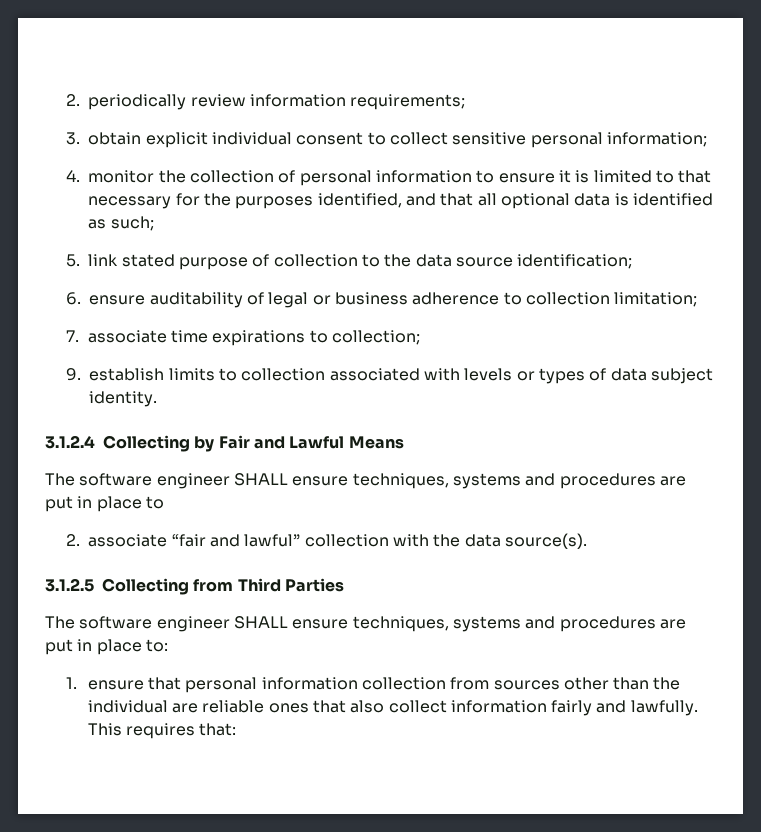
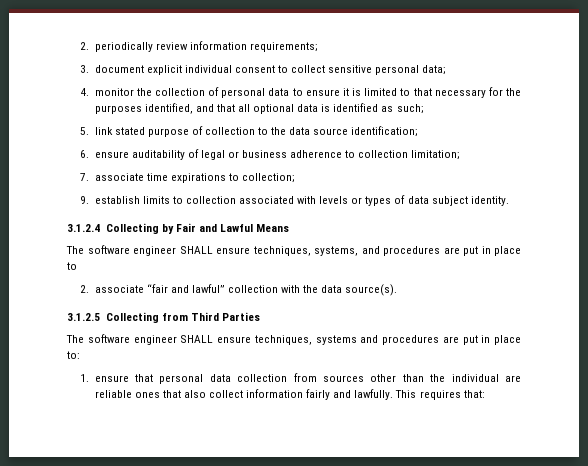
- 3. obtain explicit individual consent to collect sensitive personal information;
+ 3. document explicit individual consent to collect sensitive personal data;
- 4. monitor the collection of personal information to ensure it is limited to that necessary for the purposes identified, and that all optional data is identified as such;
+ 4. monitor the collection of personal data to ensure it is limited to that necessary for the purposes identified, and that all optional data is identified as such;
- The software engineer SHALL ensure techniques, systems and procedures are put in place to
+ The software engineer SHALL ensure techniques, systems, and procedures are put in place to
- 1. ensure that personal information collection from sources other than the individual are reliable ones that also collect information fairly and lawfully.
+ 1. ensure that personal data collection from sources other than the individual are reliable ones that also collect information fairly and lawfully.

